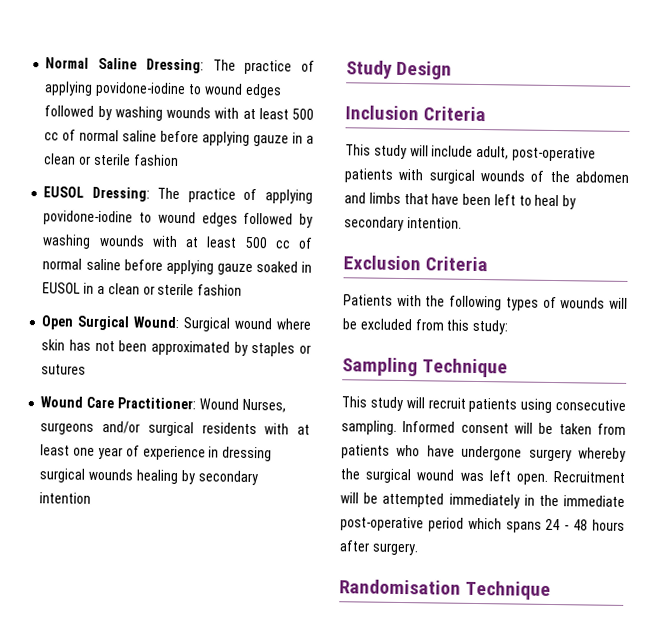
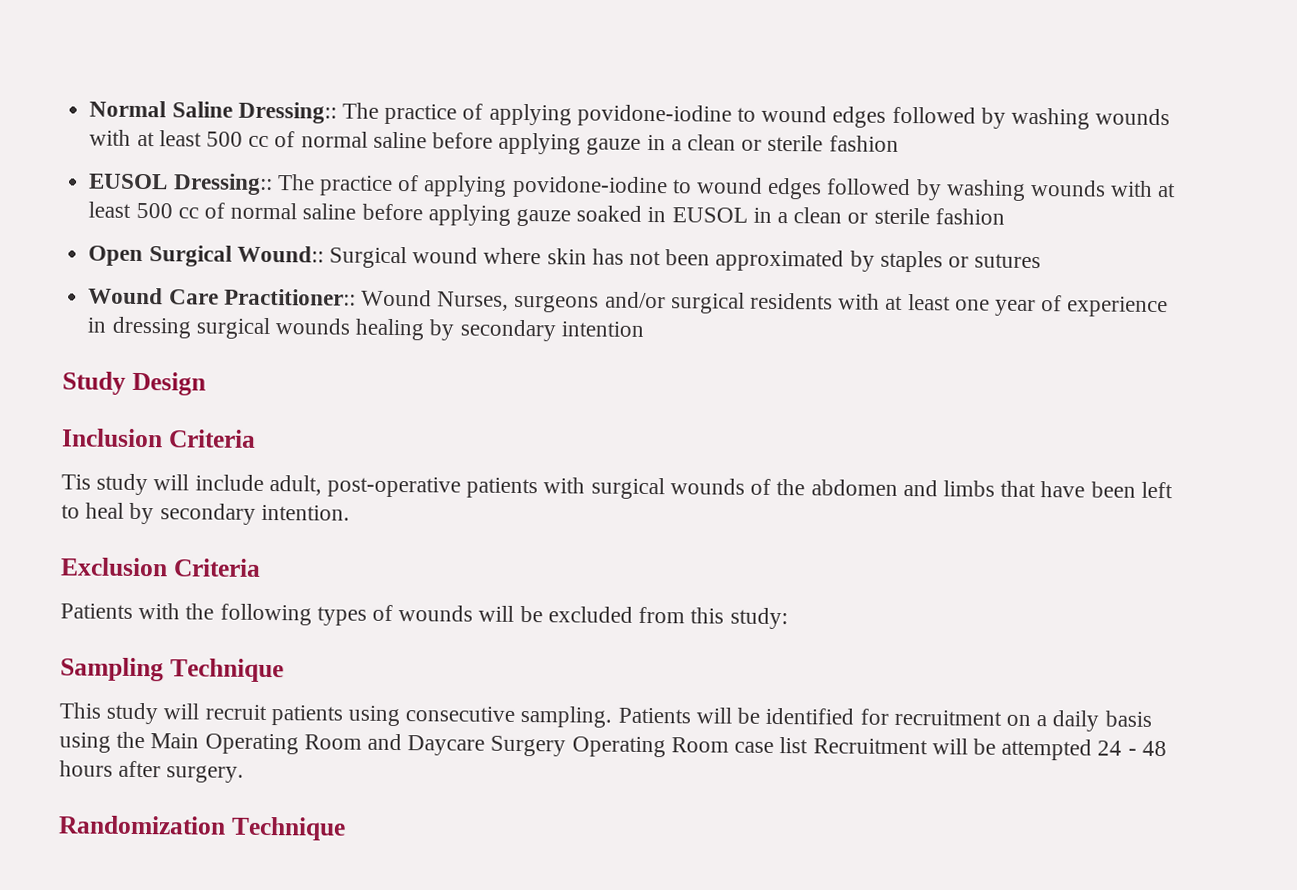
- Normal Saline Dressing: The practice of applying povidone-iodine to wound edges followed by washing wounds with at least 500 cc of normal saline before applying gauze in a clean or sterile fashion
+ Normal Saline Dressing:: The practice of applying povidone-iodine to wound edges followed by washing wounds with at least 500 cc of normal saline before applying gauze in a clean or sterile fashion
- EUSOL Dressing: The practice of applying povidone-iodine to wound edges followed by washing wounds with at least 500 cc of normal saline before applying gauze soaked in EUSOL in a clean or sterile fashion
+ EUSOL Dressing:: The practice of applying povidone-iodine to wound edges followed by washing wounds with at least 500 cc of normal saline before applying gauze soaked in EUSOL in a clean or sterile fashion
- Open Surgical Wound: Surgical wound where skin has not been approximated by staples or sutures
+ Open Surgical Wound:: Surgical wound where skin has not been approximated by staples or sutures
- Wound Care Practitioner: Wound Nurses, surgeons and/or surgical residents with at least one year of experience in dressing surgical wounds healing by secondary intention
+ Wound Care Practitioner:: Wound Nurses, surgeons and/or surgical residents with at least one year of experience in dressing surgical wounds healing by secondary intention
- This study will include adult, post-operative patients with surgical wounds of the abdomen and limbs that have been left to heal by secondary intention.
+ Tis study will include adult, post-operative patients with surgical wounds of the abdomen and limbs that have been left to heal by secondary intention.
- Informed consent will be taken from patients who have undergone surgery whereby the surgical wound was left open. Recruitment will be attempted immediately in the immediate post-operative period which spans 24 - 48 hours after surgery.
+ Patients will be identified for recruitment on a daily basis using the Main Operating Room and Daycare Surgery Operating Room case list Recruitment will be attempted 24 - 48 hours after surgery.
- Randomisation Technique
+ Randomization Technique

